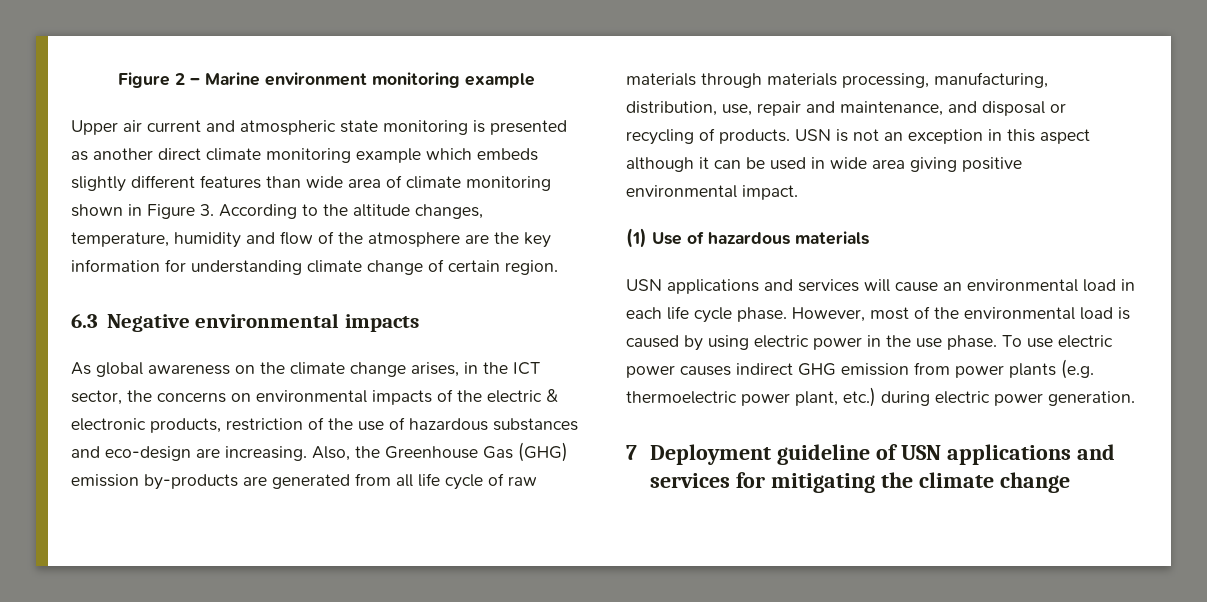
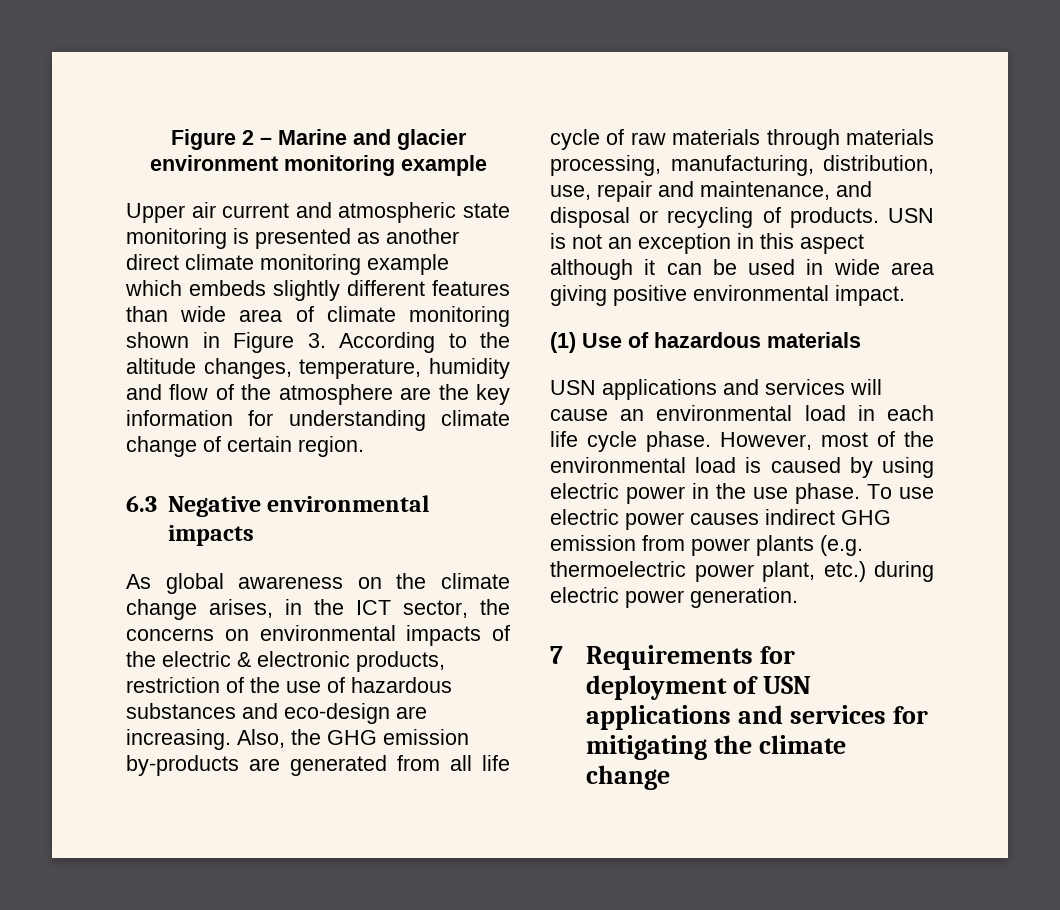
- Figure 2 – Marine environment monitoring example
+ Figure 2 – Marine and glacier environment monitoring example
- Also, the Greenhouse Gas (GHG) emission by-products are generated from all life cycle of raw materials through materials processing, manufacturing, distribution, use, repair and maintenance, and disposal or recycling of products.
+ Also, the GHG emission by-products are generated from all life cycle of raw materials through materials processing, manufacturing, distribution, use, repair and maintenance, and disposal or recycling of products.
- 7 Deployment guideline of USN applications and services for mitigating the climate change
+ 7 Requirements for deployment of USN applications and services for mitigating the climate change

